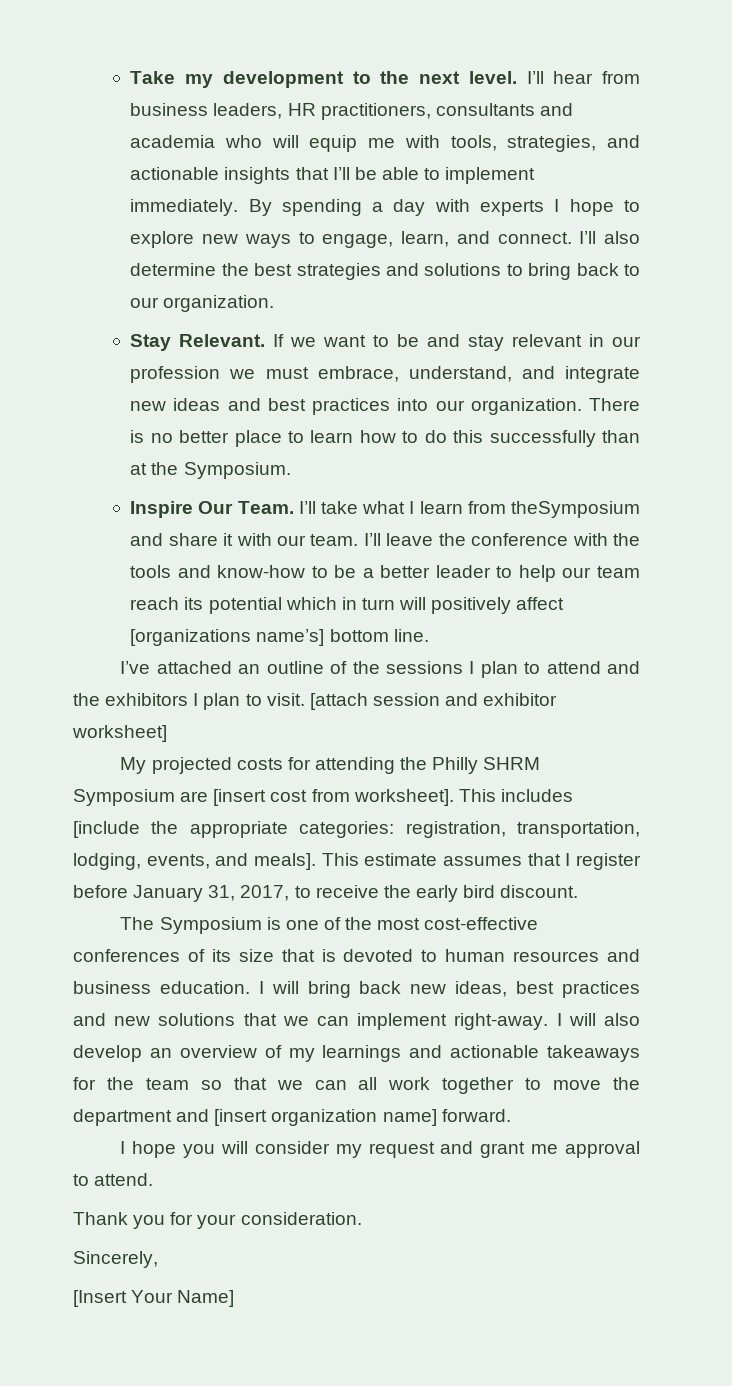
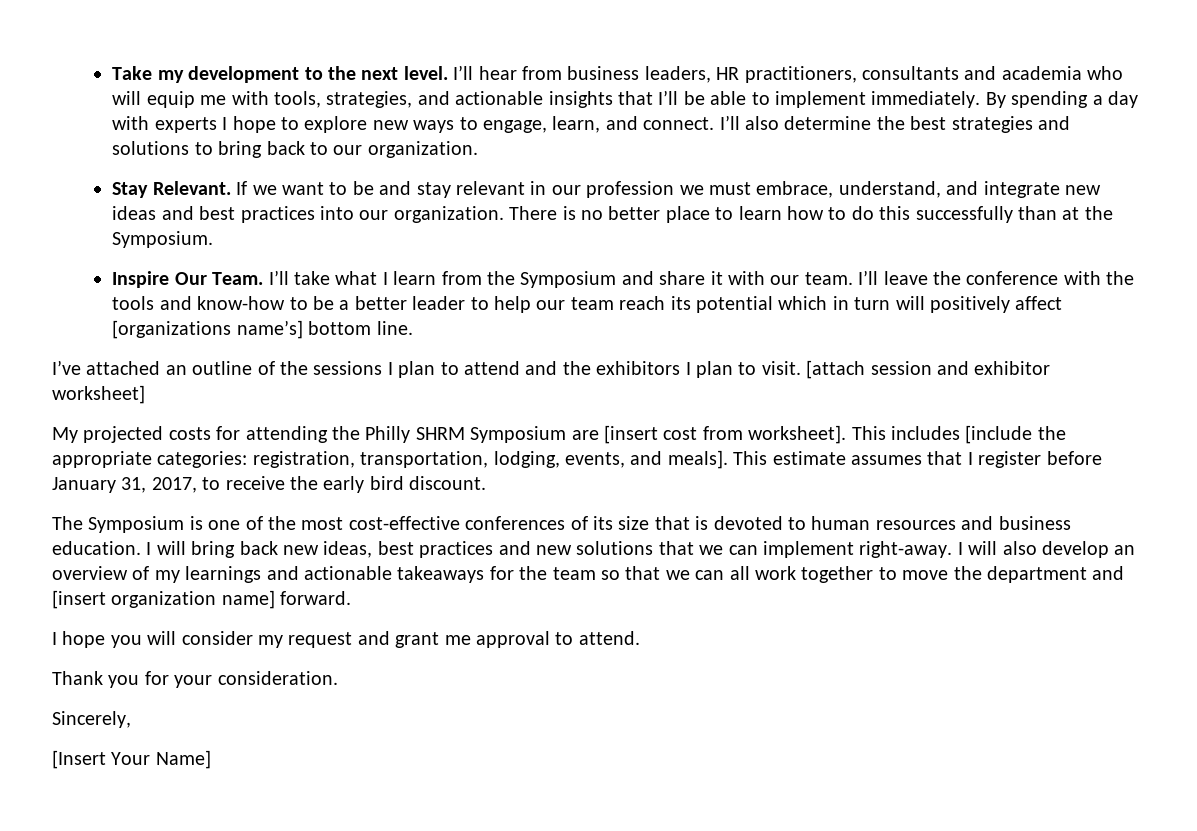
- I’ll take what I learn from theSymposium and share it with our team.
+ I’ll take what I learn from the Symposium and share it with our team.

